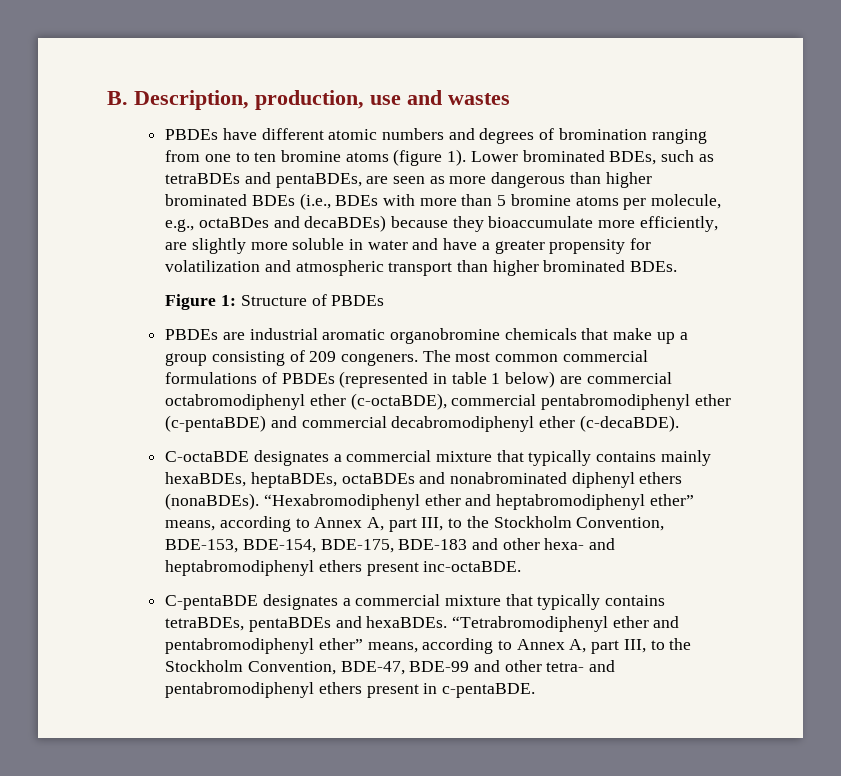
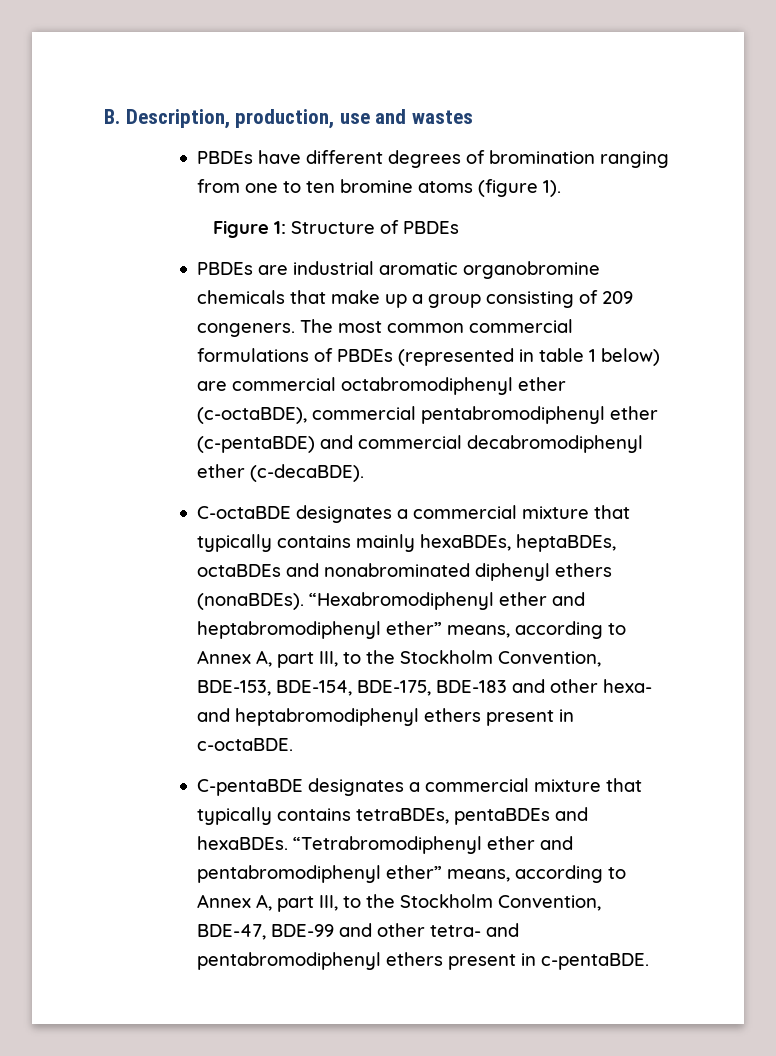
- PBDEs have different atomic numbers and degrees of bromination ranging from one to ten bromine atoms (figure 1). Lower brominated BDEs, such as tetraBDEs and pentaBDEs, are seen as more dangerous than higher brominated BDEs (i.e., BDEs with more than 5 bromine atoms per molecule, e.g., octaBDes and decaBDEs) because they bioaccumulate more efficiently, are slightly more soluble in water and have a greater propensity for volatilization and atmospheric transport than higher brominated BDEs.
+ PBDEs have different degrees of bromination ranging from one to ten bromine atoms (figure 1).
- “Hexabromodiphenyl ether and heptabromodiphenyl ether” means, according to Annex A, part III, to the Stockholm Convention, BDE-153, BDE-154, BDE-175, BDE-183 and other hexa- and heptabromodiphenyl ethers present inc-octaBDE.
+ “Hexabromodiphenyl ether and heptabromodiphenyl ether” means, according to Annex A, part III, to the Stockholm Convention, BDE-153, BDE-154, BDE-175, BDE-183 and other hexa- and heptabromodiphenyl ethers present in c-octaBDE.

